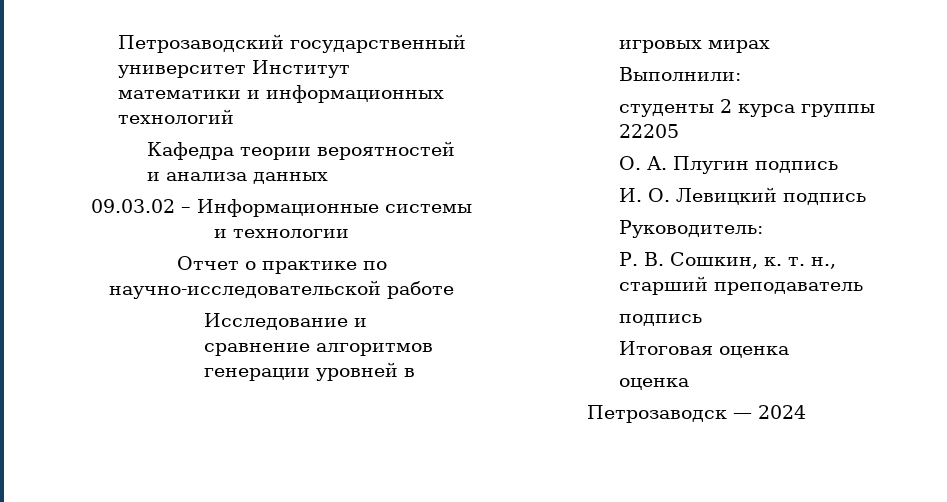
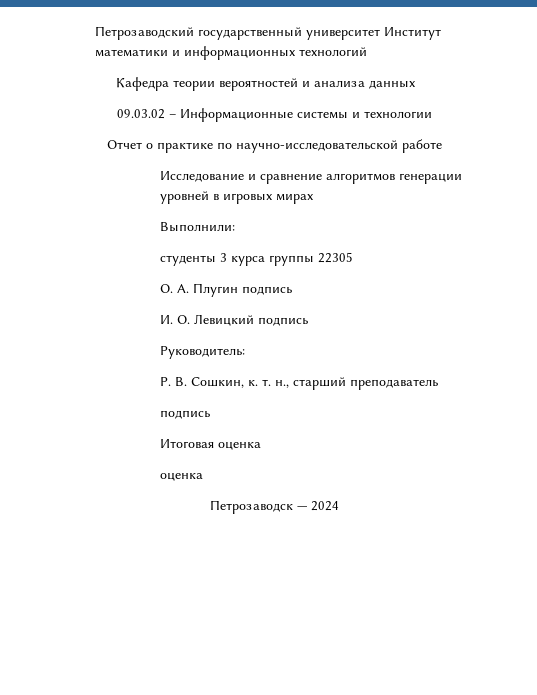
- студенты 2 курса группы 22205
+ студенты 3 курса группы 22305

